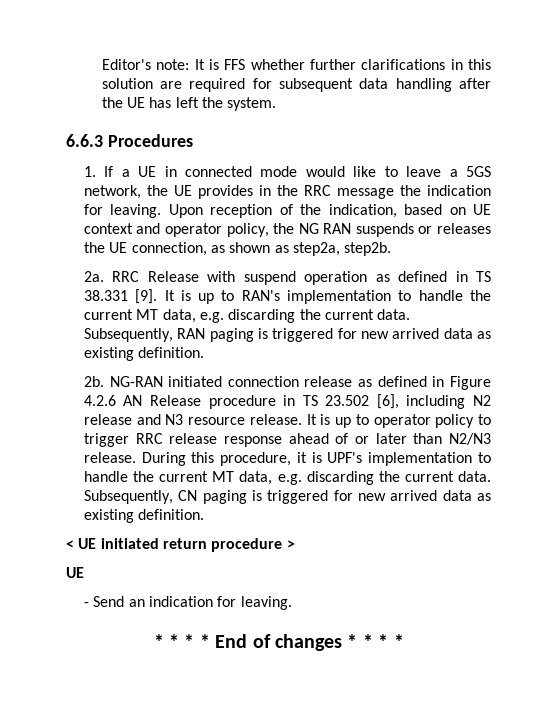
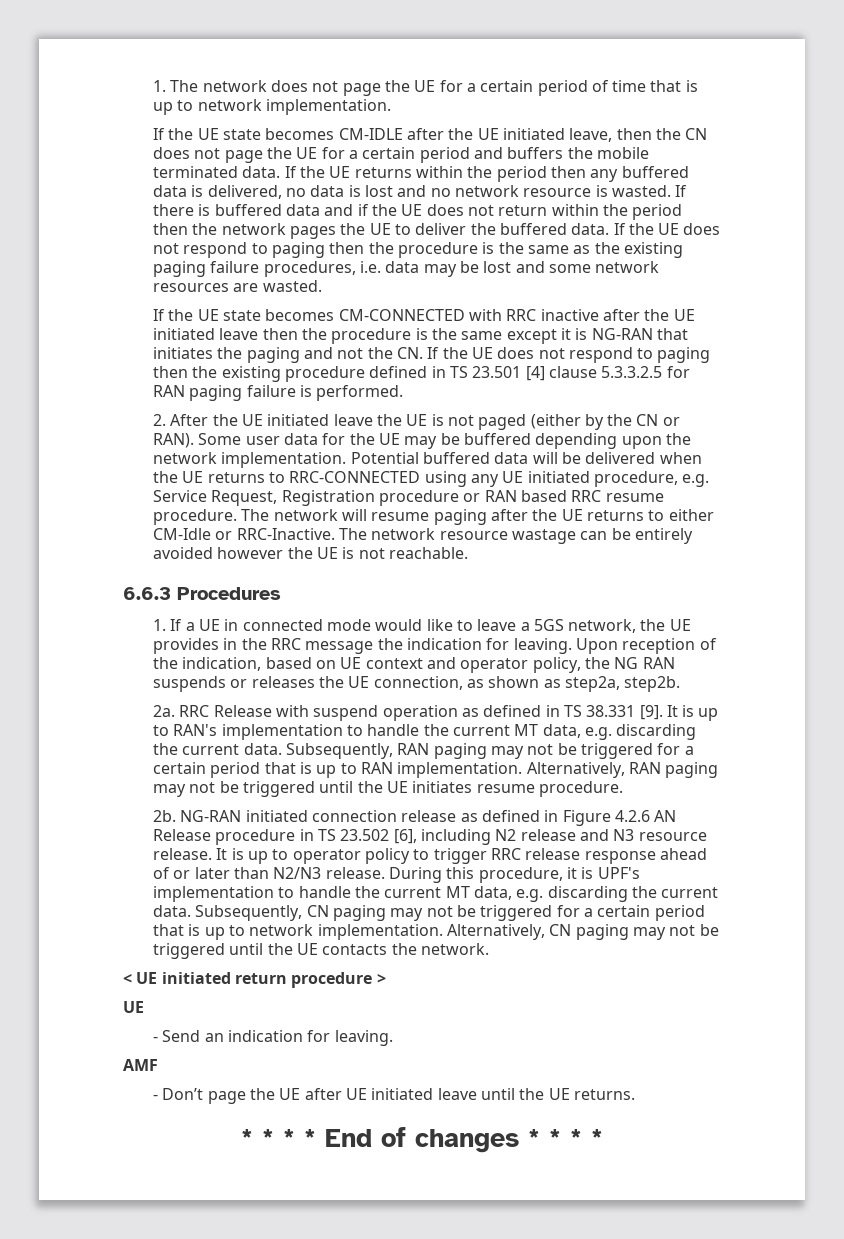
- Editor's note: It is FFS whether further clarifications in this solution are required for subsequent data handling after the UE has left the system.
+ 1. The network does not page the UE for a certain period of time that is up to network implementation.
+ If the UE state becomes CM-IDLE after the UE initiated leave, then the CN does not page the UE for a certain period and buffers the mobile terminated data. If the UE returns within the period then any buffered data is delivered, no data is lost and no network resource is wasted. If there is buffered data and if the UE does not return within the period then the network pages the UE to deliver the buffered data. If the UE does not respond to paging then the procedure is the same as the existing paging failure procedures, i.e. data may be lost and some network resources are wasted.
+ If the UE state becomes CM-CONNECTED with RRC inactive after the UE initiated leave then the procedure is the same except it is NG-RAN that initiates the paging and not the CN. If the UE does not respond to paging then the existing procedure defined in TS 23.501 [4] clause 5.3.3.2.5 for RAN paging failure is performed.
+ 2. After the UE initiated leave the UE is not paged (either by the CN or RAN). Some user data for the UE may be buffered depending upon the network implementation. Potential buffered data will be delivered when the UE returns to RRC-CONNECTED using any UE initiated procedure, e.g. Service Request, Registration procedure or RAN based RRC resume procedure. The network will resume paging after the UE returns to either CM-Idle or RRC-Inactive. The network resource wastage can be entirely avoided however the UE is not reachable.
- Subsequently, RAN paging is triggered for new arrived data as existing definition.
+ Subsequently, RAN paging may not be triggered for a certain period that is up to RAN implementation. Alternatively, RAN paging may not be triggered until the UE initiates resume procedure.
- Subsequently, CN paging is triggered for new arrived data as existing definition.
+ Subsequently, CN paging may not be triggered for a certain period that is up to network implementation. Alternatively, CN paging may not be triggered until the UE contacts the network.
+ AMF
+ - Don’t page the UE after UE initiated leave until the UE returns.

